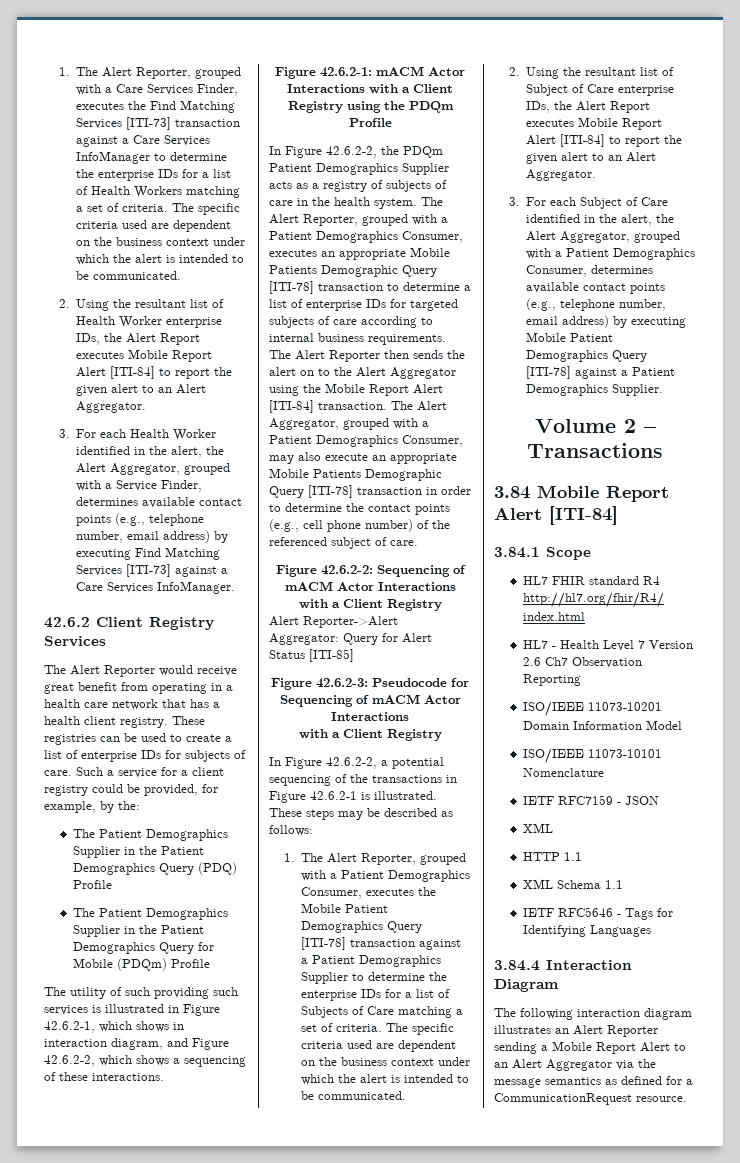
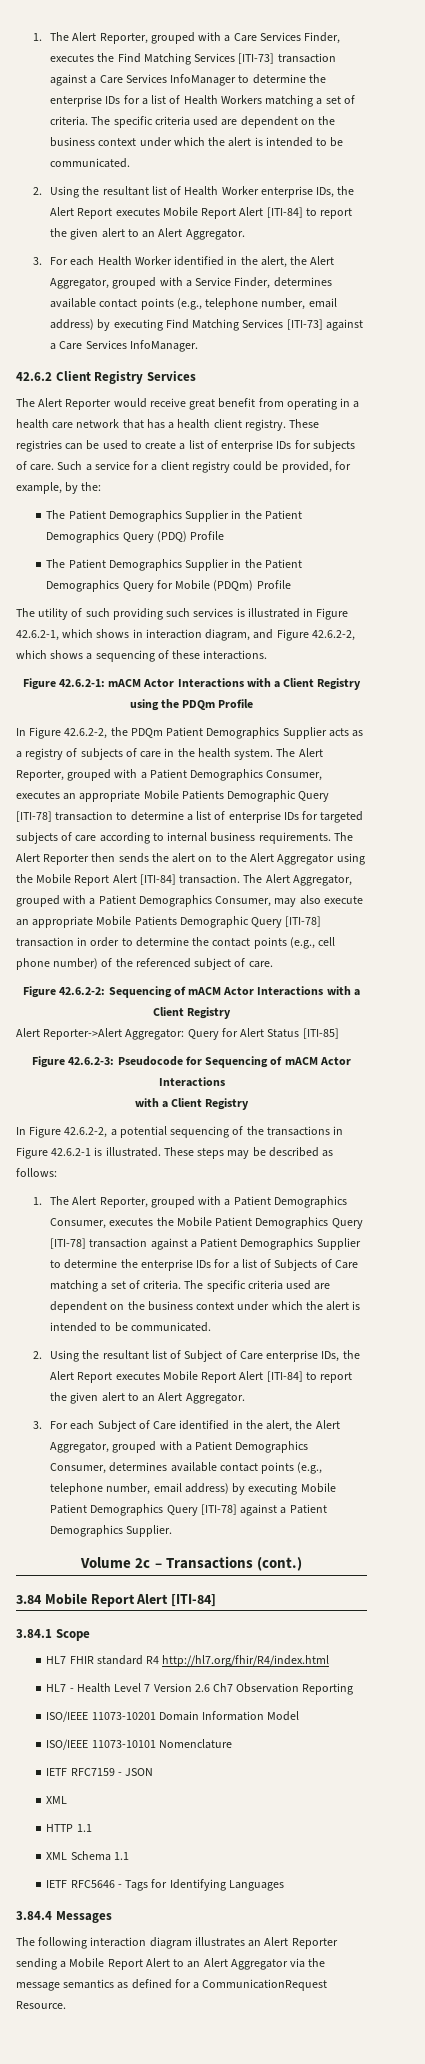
- Volume 2 – Transactions
+ Volume 2c – Transactions (cont.)
- 3.84.4 Interaction Diagram
+ 3.84.4 Messages
- The following interaction diagram illustrates an Alert Reporter sending a Mobile Report Alert to an Alert Aggregator via the message semantics as defined for a CommunicationRequest resource.
+ The following interaction diagram illustrates an Alert Reporter sending a Mobile Report Alert to an Alert Aggregator via the message semantics as defined for a CommunicationRequest Resource.

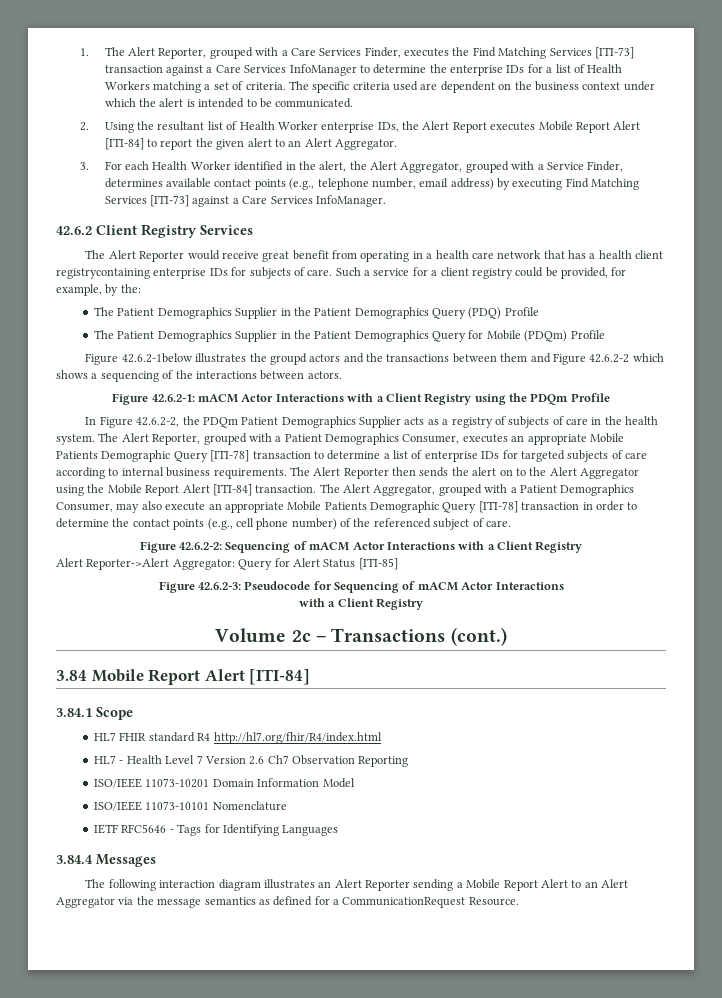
- The Alert Reporter would receive great benefit from operating in a health care network that has a health client registry. These registries can be used to create a list of enterprise IDs for subjects of care.
+ The Alert Reporter would receive great benefit from operating in a health care network that has a health client registrycontaining enterprise IDs for subjects of care.
- The utility of such providing such services is illustrated in Figure 42.6.2-1, which shows in interaction diagram, and Figure 42.6.2-2, which shows a sequencing of these interactions.
+ Figure 42.6.2-1below illustrates the groupd actors and the transactions between them and Figure 42.6.2-2 which shows a sequencing of the interactions between actors.
- In Figure 42.6.2-2, a potential sequencing of the transactions in Figure 42.6.2-1 is illustrated. These steps may be described as follows:
- 1. The Alert Reporter, grouped with a Patient Demographics Consumer, executes the Mobile Patient Demographics Query [ITI-78] transaction against a Patient Demographics Supplier to determine the enterprise IDs for a list of Subjects of Care matching a set of criteria. The specific criteria used are dependent on the business context under which the alert is intended to be communicated.
- 2. Using the resultant list of Subject of Care enterprise IDs, the Alert Report executes Mobile Report Alert [ITI-84] to report the given alert to an Alert Aggregator.
- 3. For each Subject of Care identified in the alert, the Alert Aggregator, grouped with a Patient Demographics Consumer, determines available contact points (e.g., telephone number, email address) by executing Mobile Patient Demographics Query [ITI-78] against a Patient Demographics Supplier.
- IETF RFC7159 - JSON
- XML
- HTTP 1.1
- XML Schema 1.1

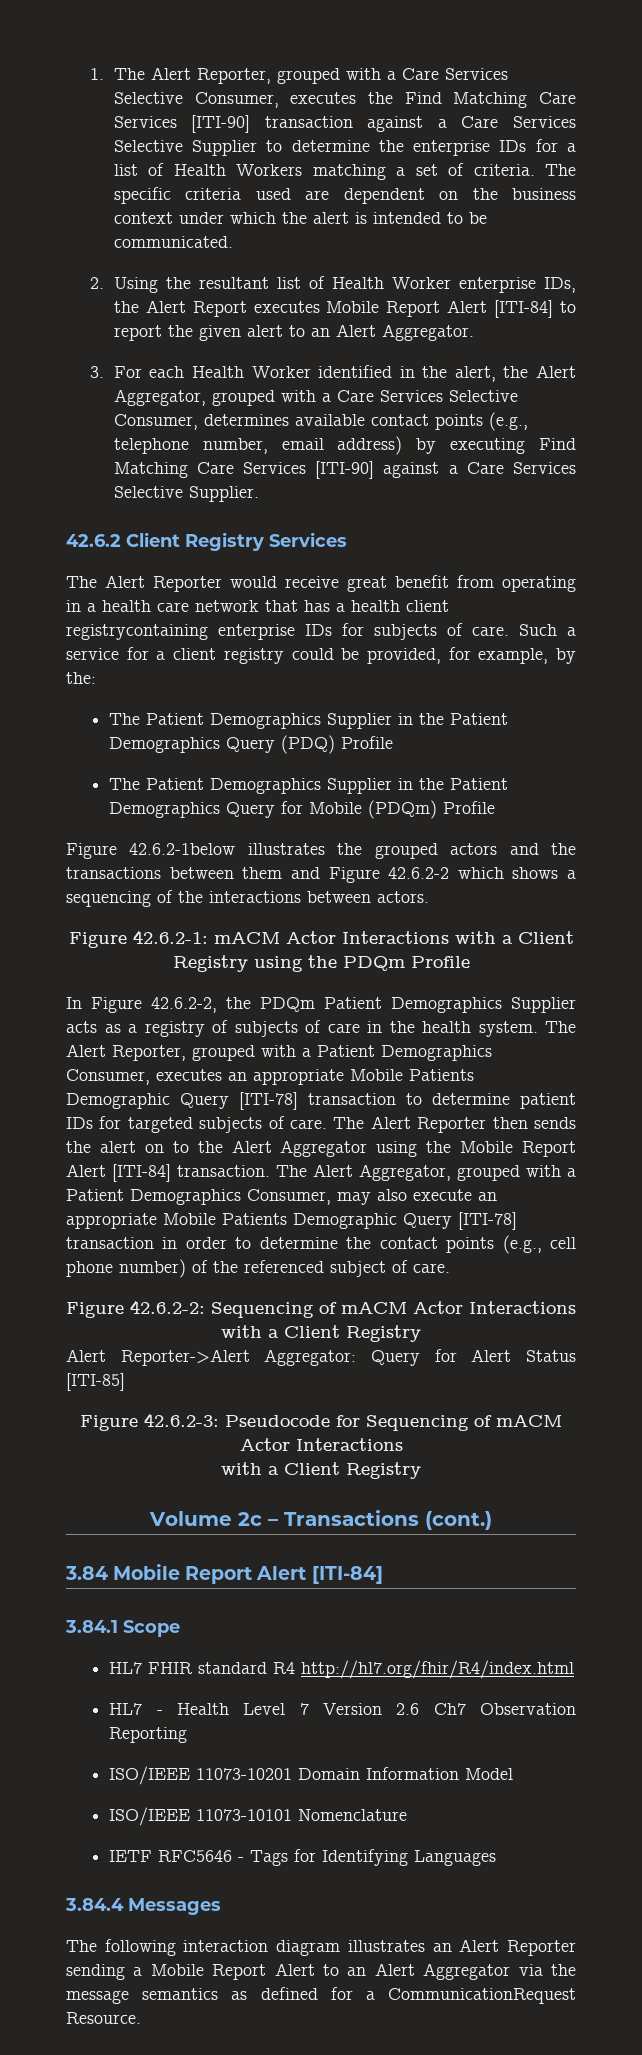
- 1. The Alert Reporter, grouped with a Care Services Finder, executes the Find Matching Services [ITI-73] transaction against a Care Services InfoManager to determine the enterprise IDs for a list of Health Workers matching a set of criteria.
+ 1. The Alert Reporter, grouped with a Care Services Selective Consumer, executes the Find Matching Care Services [ITI-90] transaction against a Care Services Selective Supplier to determine the enterprise IDs for a list of Health Workers matching a set of criteria.
- 3. For each Health Worker identified in the alert, the Alert Aggregator, grouped with a Service Finder, determines available contact points (e.g., telephone number, email address) by executing Find Matching Services [ITI-73] against a Care Services InfoManager.
+ 3. For each Health Worker identified in the alert, the Alert Aggregator, grouped with a Care Services Selective Consumer, determines available contact points (e.g., telephone number, email address) by executing Find Matching Care Services [ITI-90] against a Care Services Selective Supplier.
- Figure 42.6.2-1below illustrates the groupd actors and the transactions between them and Figure 42.6.2-2 which shows a sequencing of the interactions between actors.
+ Figure 42.6.2-1below illustrates the grouped actors and the transactions between them and Figure 42.6.2-2 which shows a sequencing of the interactions between actors.
- The Alert Reporter, grouped with a Patient Demographics Consumer, executes an appropriate Mobile Patients Demographic Query [ITI-78] transaction to determine a list of enterprise IDs for targeted subjects of care according to internal business requirements.
+ The Alert Reporter, grouped with a Patient Demographics Consumer, executes an appropriate Mobile Patients Demographic Query [ITI-78] transaction to determine patient IDs for targeted subjects of care.

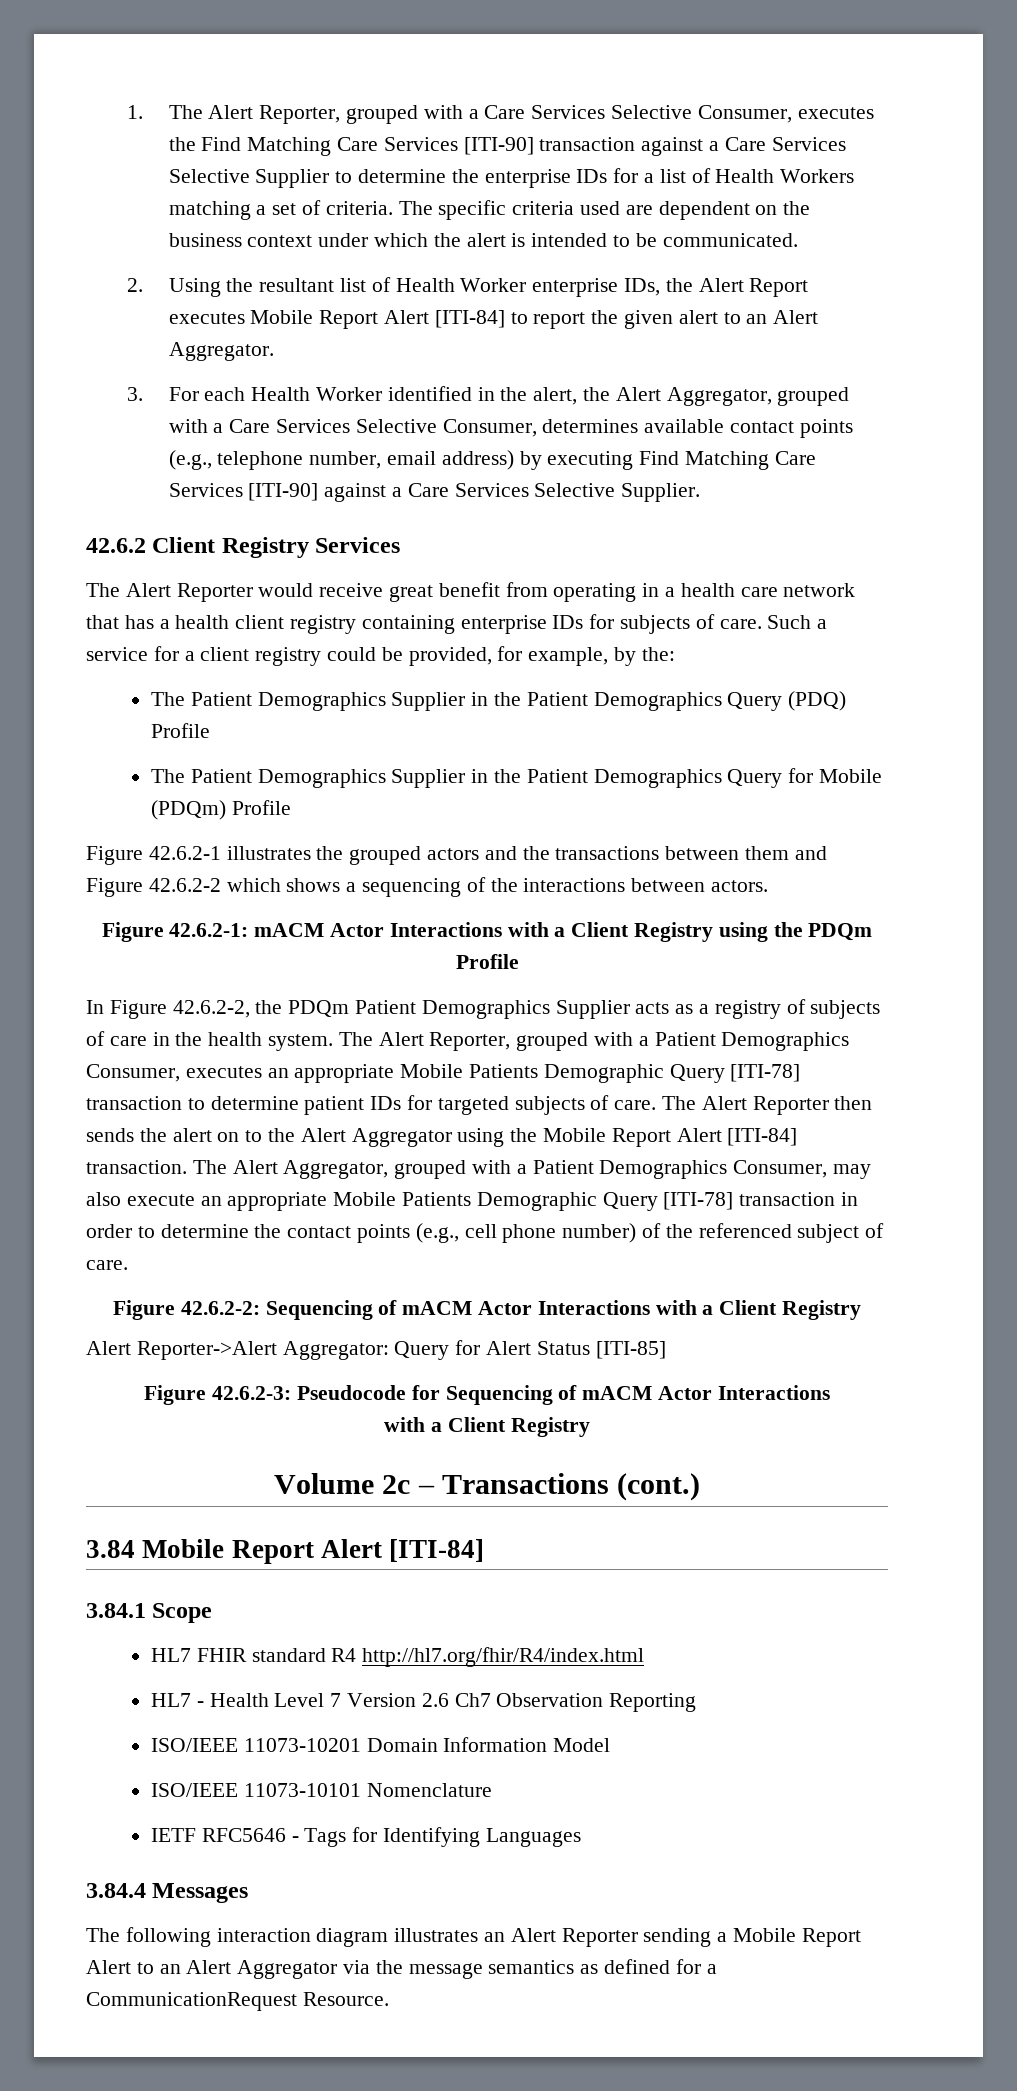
- The Alert Reporter would receive great benefit from operating in a health care network that has a health client registrycontaining enterprise IDs for subjects of care.
+ The Alert Reporter would receive great benefit from operating in a health care network that has a health client registry containing enterprise IDs for subjects of care.
- Figure 42.6.2-1below illustrates the grouped actors and the transactions between them and Figure 42.6.2-2 which shows a sequencing of the interactions between actors.
+ Figure 42.6.2-1 illustrates the grouped actors and the transactions between them and Figure 42.6.2-2 which shows a sequencing of the interactions between actors.

